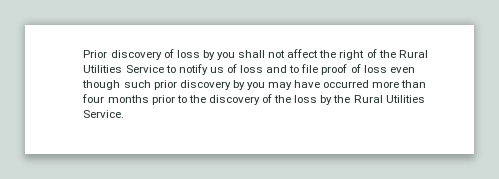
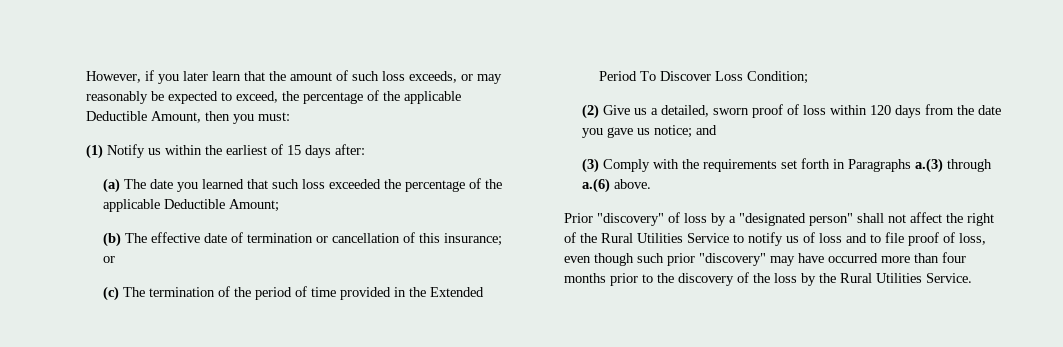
- Prior discovery of loss by you shall not affect the right of the Rural Utilities Service to notify us of loss and to file proof of loss even though such prior discovery by you may have occurred more than four months prior to the discovery of the loss by the Rural Utilities Service.
+ However, if you later learn that the amount of such loss exceeds, or may reasonably be expected to exceed, the percentage of the applicable Deductible Amount, then you must:
+ (1) Notify us within the earliest of 15 days after:
+ (a) The date you learned that such loss exceeded the percentage of the applicable Deductible Amount;
+ (b) The effective date of termination or cancellation of this insurance; or
+ (c) The termination of the period of time provided in the Extended Period To Discover Loss Condition;
+ (2) Give us a detailed, sworn proof of loss within 120 days from the date you gave us notice; and
+ (3) Comply with the requirements set forth in Paragraphs a.(3) through a.(6) above.
+ Prior "discovery" of loss by a "designated person" shall not affect the right of the Rural Utilities Service to notify us of loss and to file proof of loss, even though such prior "discovery" may have occurred more than four months prior to the discovery of the loss by the Rural Utilities Service.

